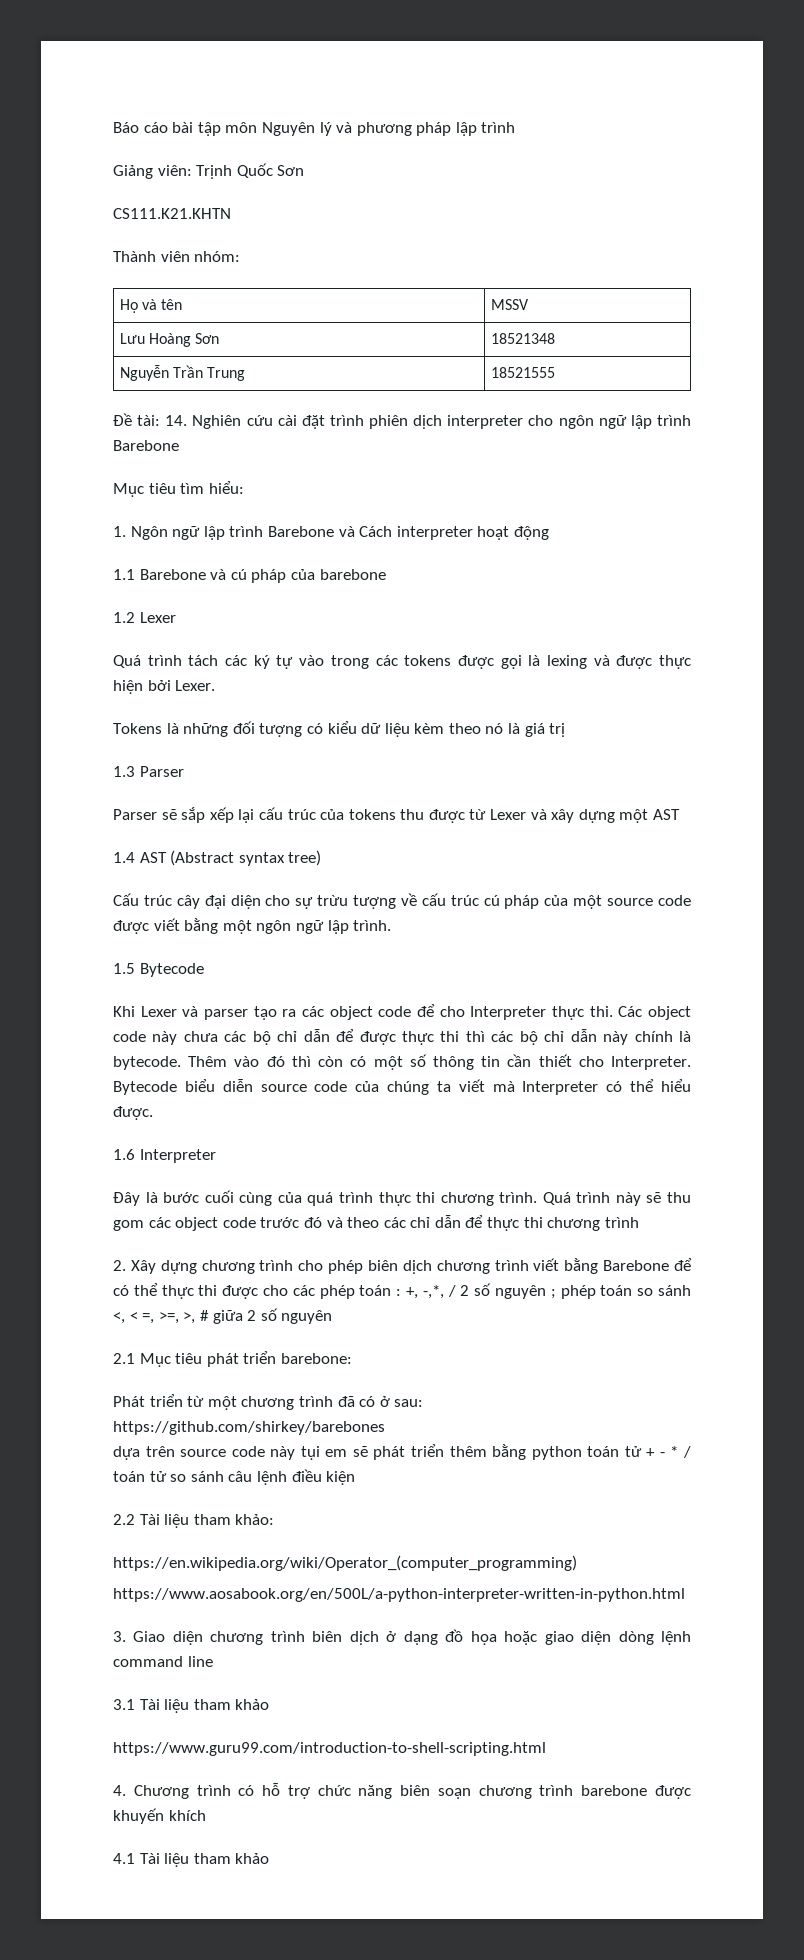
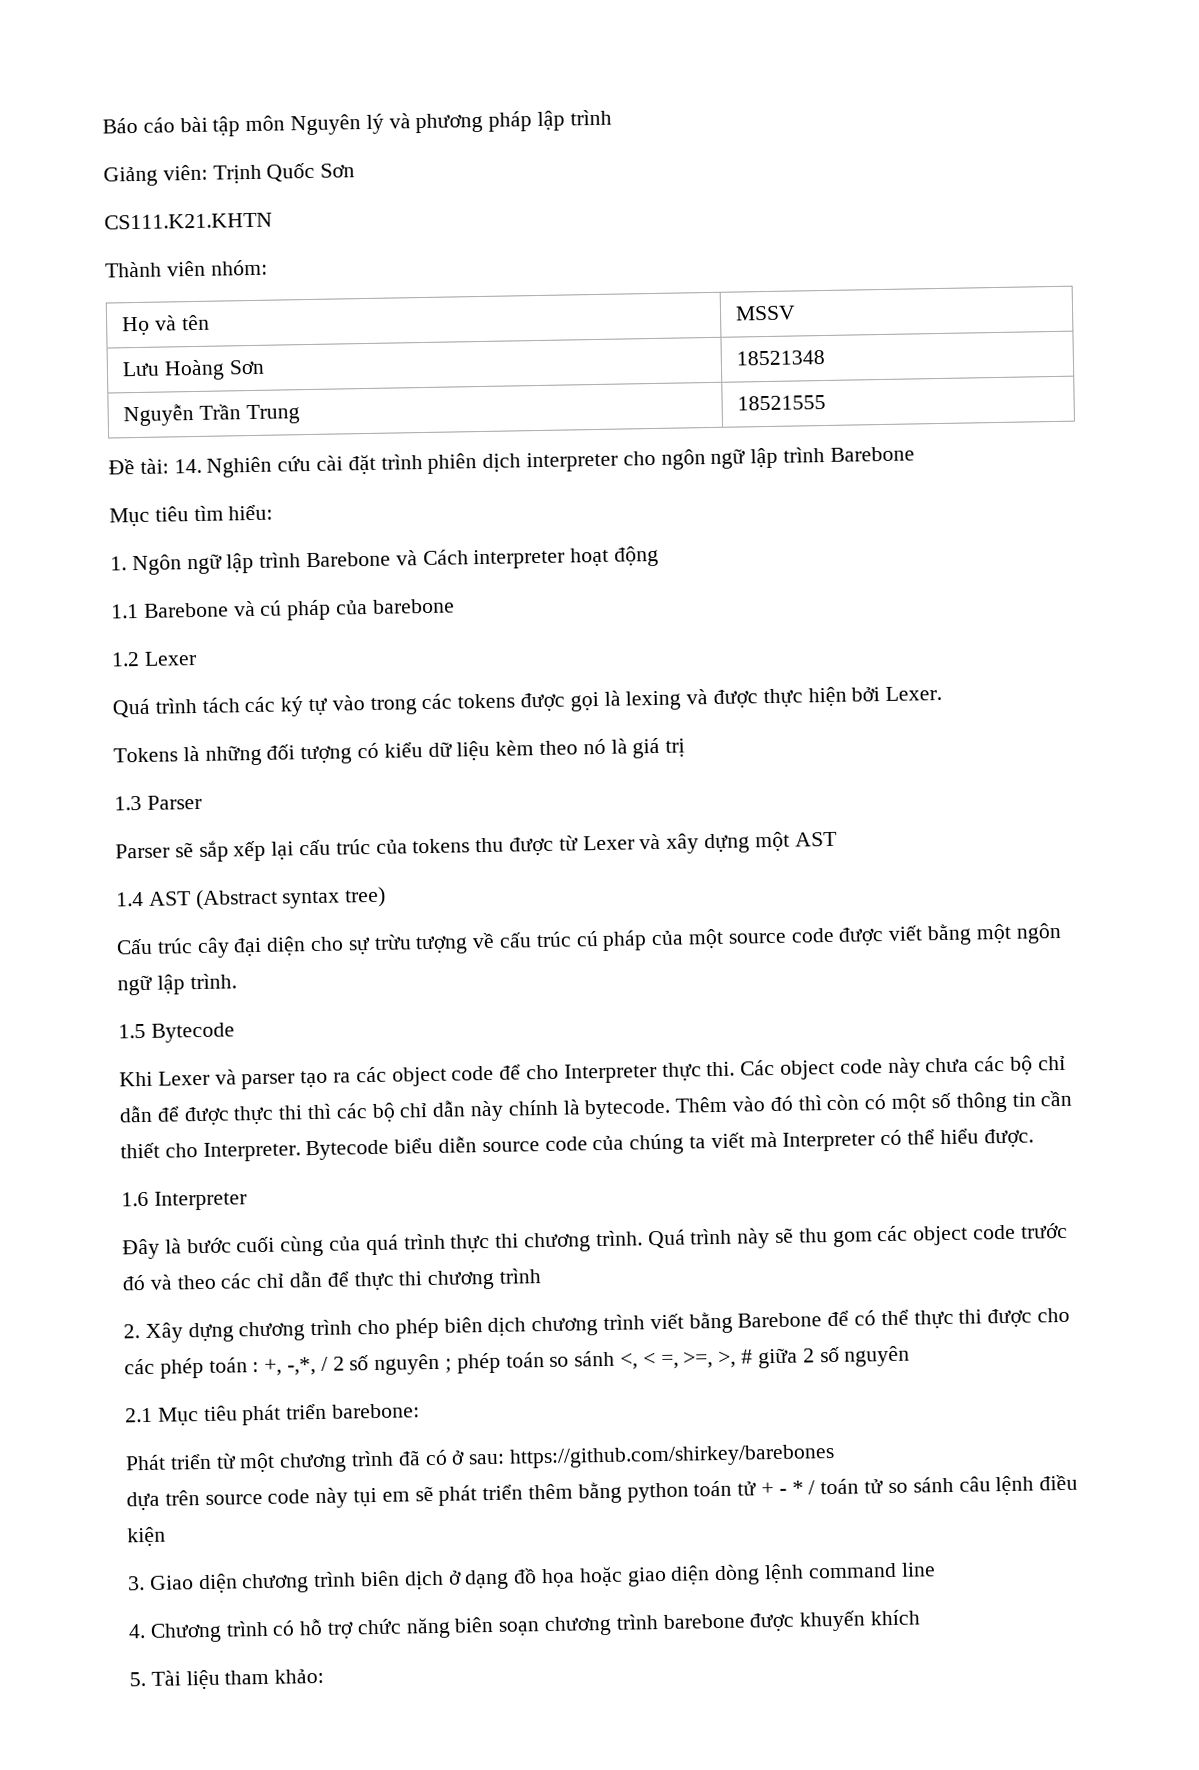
- 2.2 Tài liệu tham khảo:
- https://en.wikipedia.org/wiki/Operator_(computer_programming)
- https://www.aosabook.org/en/500L/a-python-interpreter-written-in-python.html
- 3.1 Tài liệu tham khảo
- https://www.guru99.com/introduction-to-shell-scripting.html
- 4.1 Tài liệu tham khảo
+ 5. Tài liệu tham khảo:

